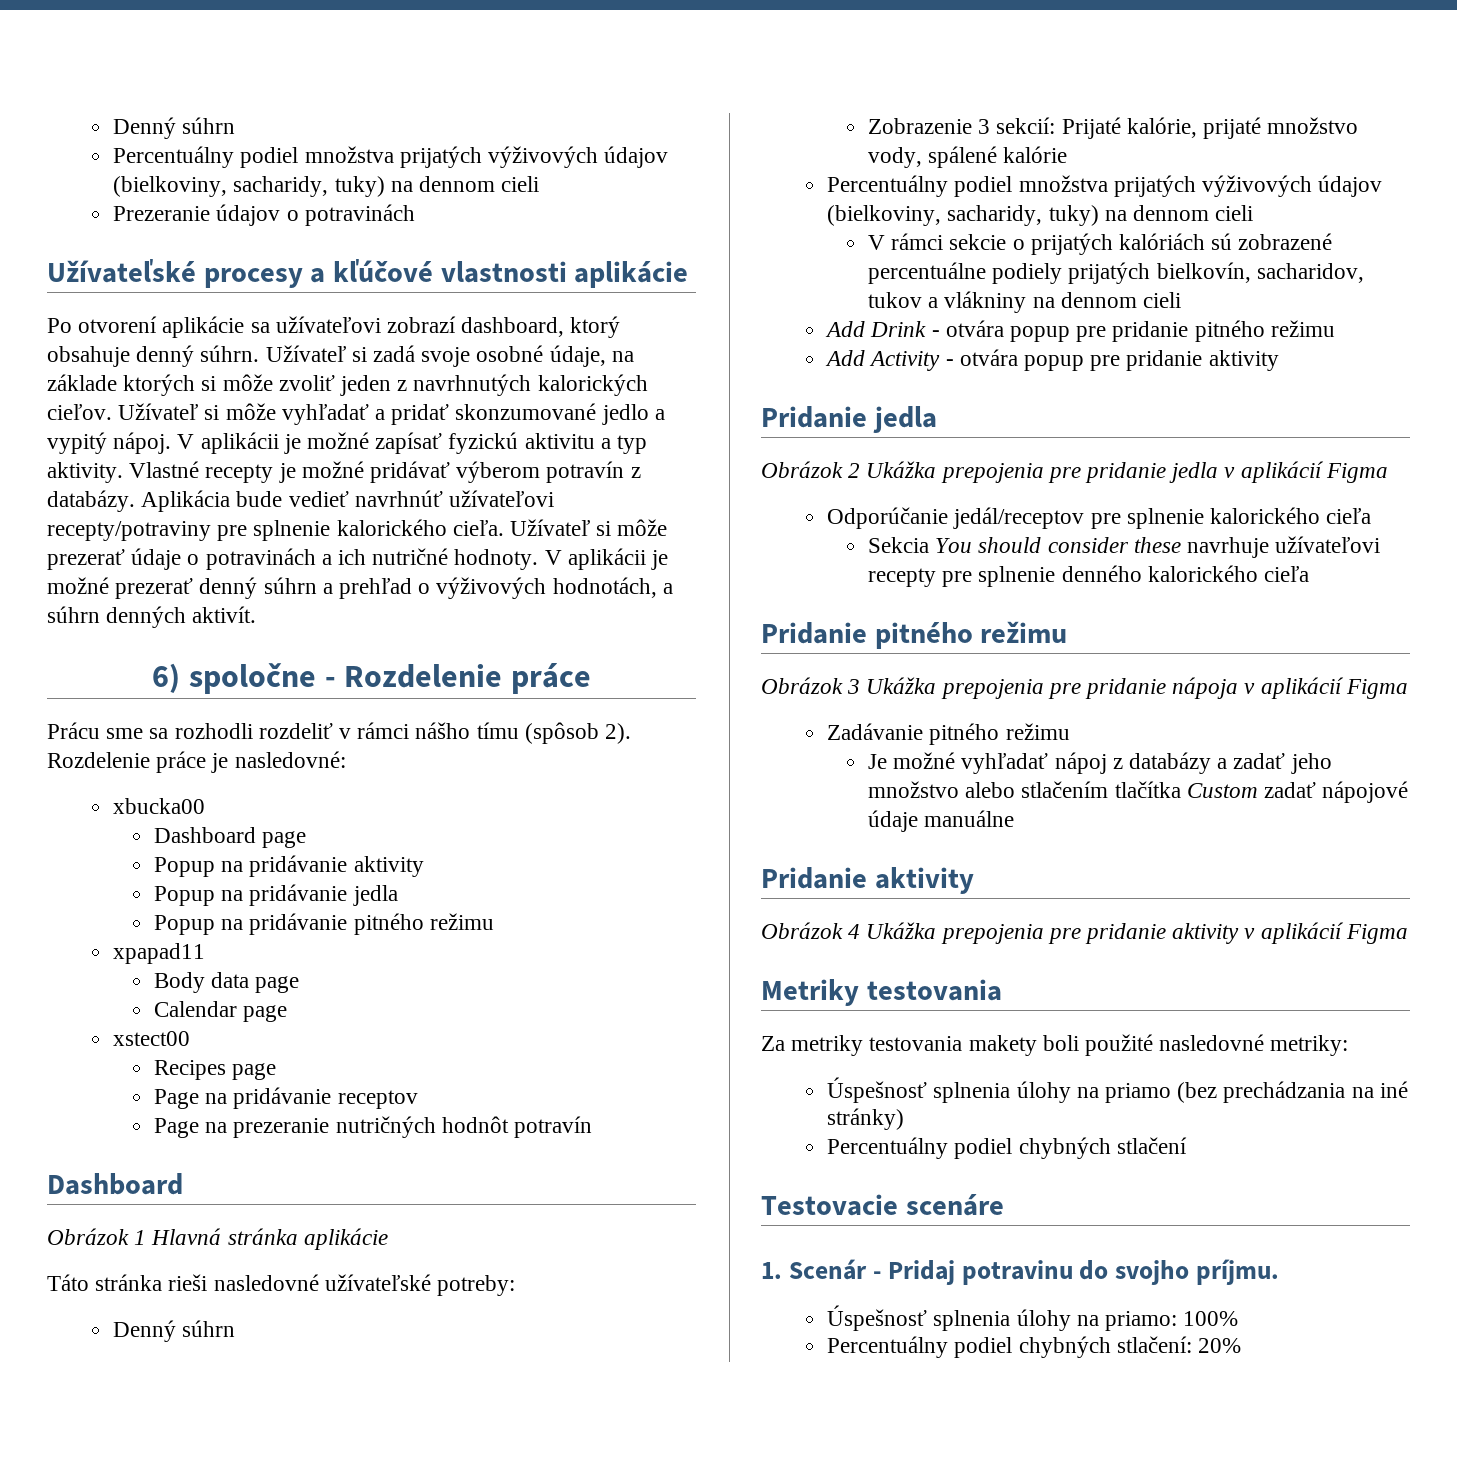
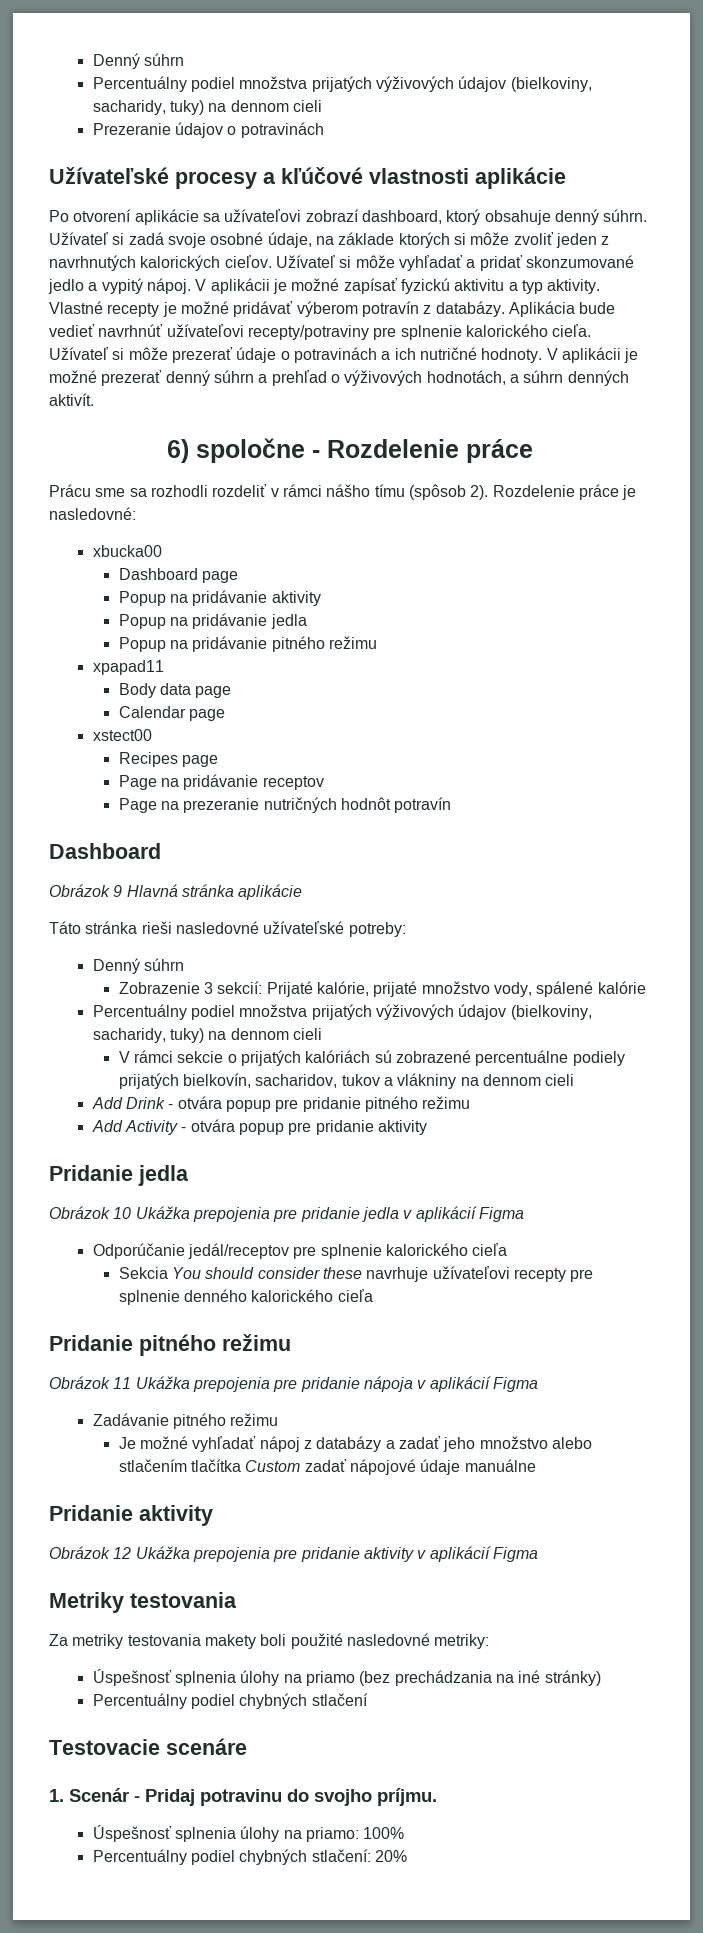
- Obrázok 1 Hlavná stránka aplikácie
+ Obrázok 9 Hlavná stránka aplikácie
- Obrázok 2 Ukážka prepojenia pre pridanie jedla v aplikácií Figma
+ Obrázok 10 Ukážka prepojenia pre pridanie jedla v aplikácií Figma
- Obrázok 3 Ukážka prepojenia pre pridanie nápoja v aplikácií Figma
+ Obrázok 11 Ukážka prepojenia pre pridanie nápoja v aplikácií Figma
- Obrázok 4 Ukážka prepojenia pre pridanie aktivity v aplikácií Figma
+ Obrázok 12 Ukážka prepojenia pre pridanie aktivity v aplikácií Figma

